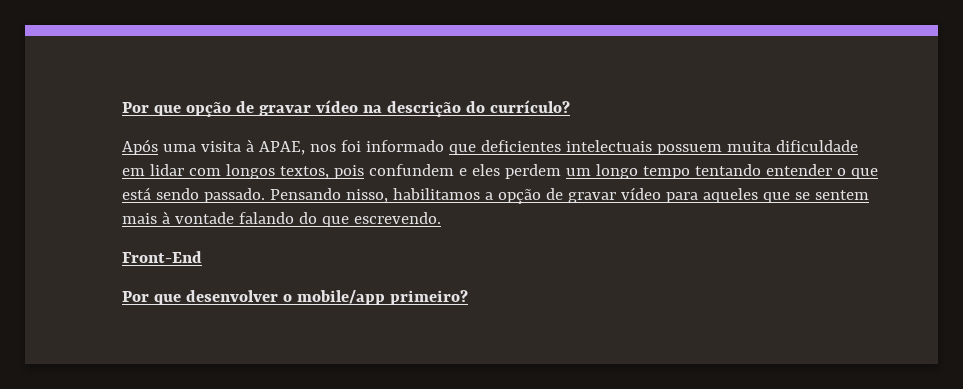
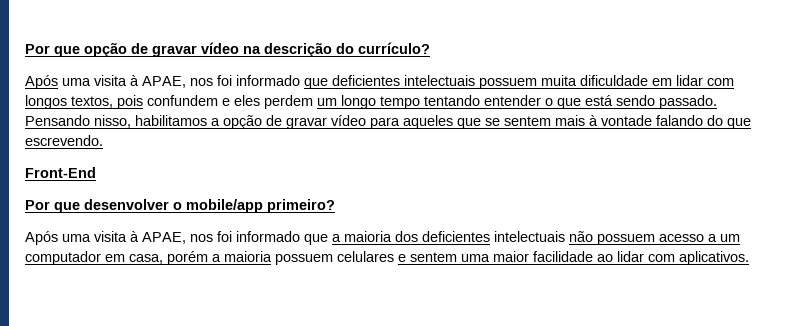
+ Após uma visita à APAE, nos foi informado que a maioria dos deficientes intelectuais não possuem acesso a um computador em casa, porém a maioria possuem celulares e sentem uma maior facilidade ao lidar com aplicativos.

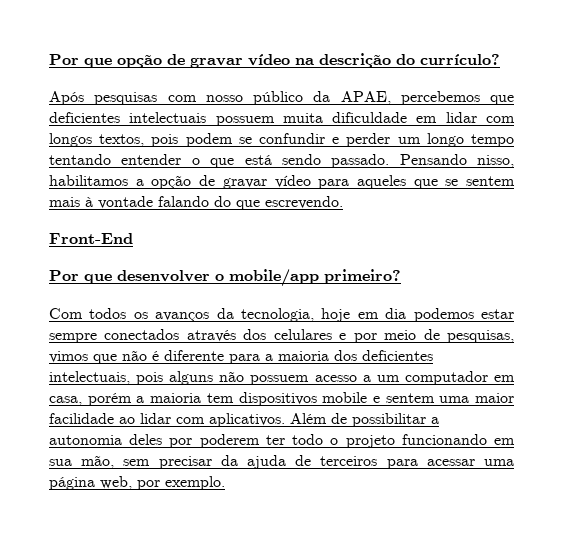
- Após uma visita à APAE, nos foi informado que deficientes intelectuais possuem muita dificuldade em lidar com longos textos, pois confundem e eles perdem um longo tempo tentando entender o que está sendo passado.
+ Após pesquisas com nosso público da APAE, percebemos que deficientes intelectuais possuem muita dificuldade em lidar com longos textos, pois podem se confundir e perder um longo tempo tentando entender o que está sendo passado.
- Após uma visita à APAE, nos foi informado que a maioria dos deficientes intelectuais não possuem acesso a um computador em casa, porém a maioria possuem celulares e sentem uma maior facilidade ao lidar com aplicativos.
+ Com todos os avanços da tecnologia, hoje em dia podemos estar sempre conectados através dos celulares e por meio de pesquisas, vimos que não é diferente para a maioria dos deficientes intelectuais, pois alguns não possuem acesso a um computador em casa, porém a maioria tem dispositivos mobile e sentem uma maior facilidade ao lidar com aplicativos.
+ Além de possibilitar a autonomia deles por poderem ter todo o projeto funcionando em sua mão, sem precisar da ajuda de terceiros para acessar uma página web, por exemplo.

